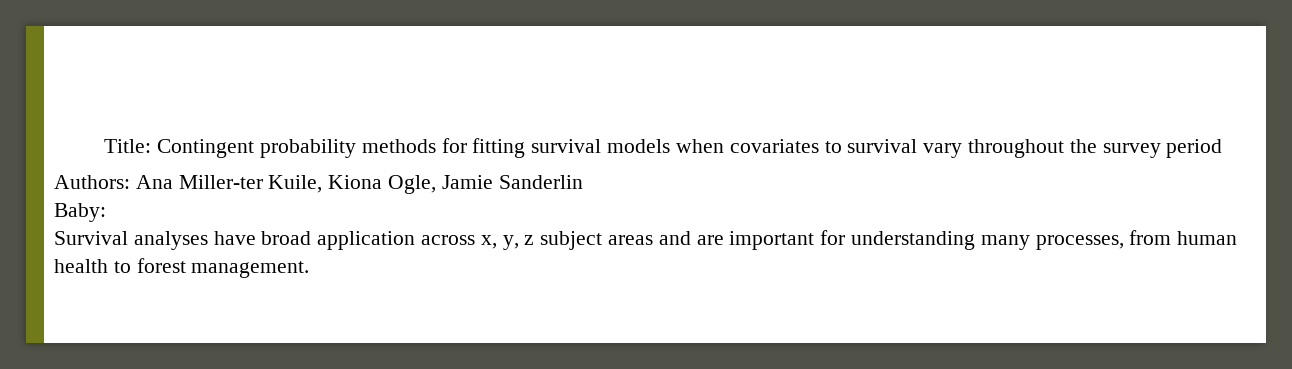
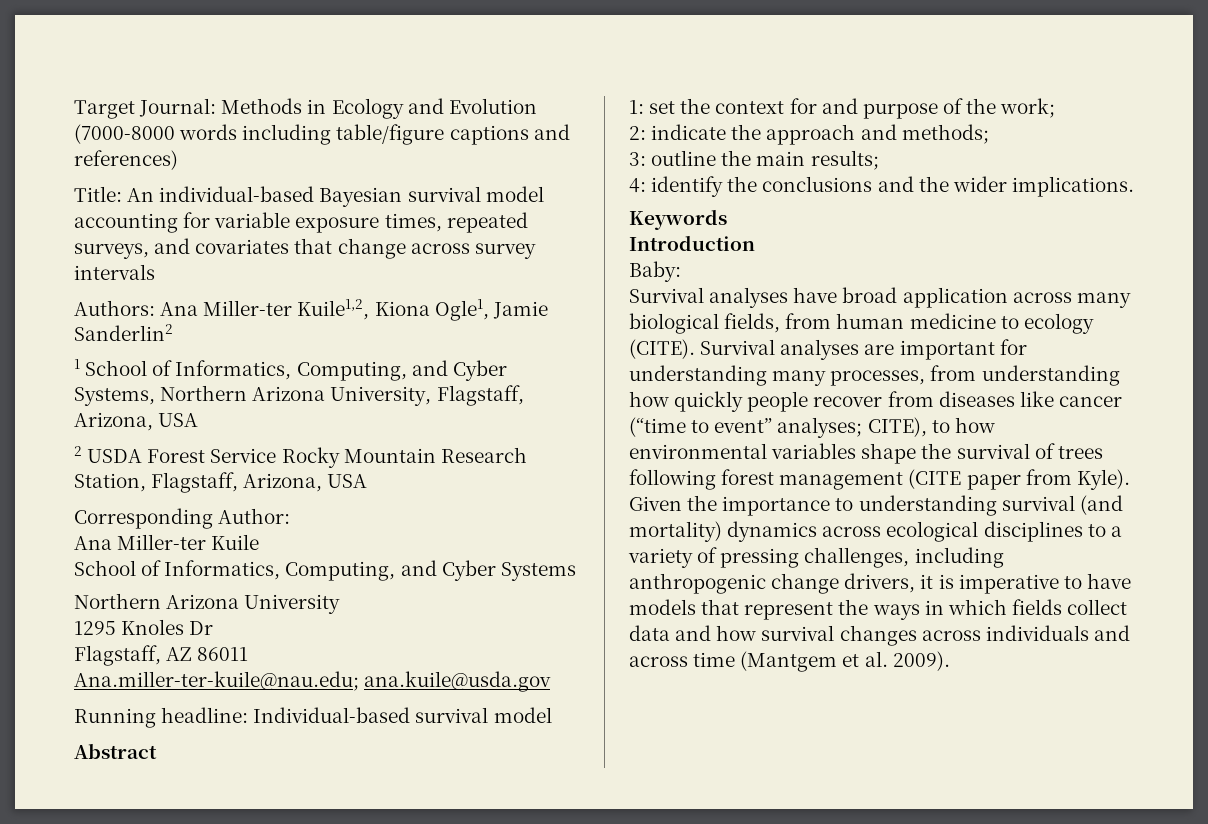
- Title: Contingent probability methods for fitting survival models when covariates to survival vary throughout the survey period
- Authors: Ana Miller-ter Kuile, Kiona Ogle, Jamie Sanderlin
+ Target Journal: Methods in Ecology and Evolution (7000-8000 words including table/figure captions and references)
+ Title: An individual-based Bayesian survival model accounting for variable exposure times, repeated surveys, and covariates that change across survey intervals
+ Authors: Ana Miller-ter Kuile1,2, Kiona Ogle1, Jamie Sanderlin2
+ 1 School of Informatics, Computing, and Cyber Systems, Northern Arizona University, Flagstaff, Arizona, USA
+ 2 USDA Forest Service Rocky Mountain Research Station, Flagstaff, Arizona, USA
+ Corresponding Author:
+ Ana Miller-ter Kuile
+ School of Informatics, Computing, and Cyber Systems
+ Northern Arizona University
+ 1295 Knoles Dr
+ Flagstaff, AZ 86011
+ Ana.miller-ter-kuile@nau.edu; ana.kuile@usda.gov
+ Running headline: Individual-based survival model
+ Abstract
+ 1: set the context for and purpose of the work;
+ 2: indicate the approach and methods;
+ 3: outline the main results;
+ 4: identify the conclusions and the wider implications.
+ Keywords
+ Introduction
- Survival analyses have broad application across x, y, z subject areas and are important for understanding many processes, from human health to forest management.
+ Survival analyses have broad application across many biological fields, from human medicine to ecology (CITE). Survival analyses are important for understanding many processes, from understanding how quickly people recover from diseases like cancer (“time to event” analyses; CITE), to how environmental variables shape the survival of trees following forest management (CITE paper from Kyle). Given the importance to understanding survival (and mortality) dynamics across ecological disciplines to a variety of pressing challenges, including anthropogenic change drivers, it is imperative to have models that represent the ways in which fields collect data and how survival changes across individuals and across time (Mantgem et al. 2009).

